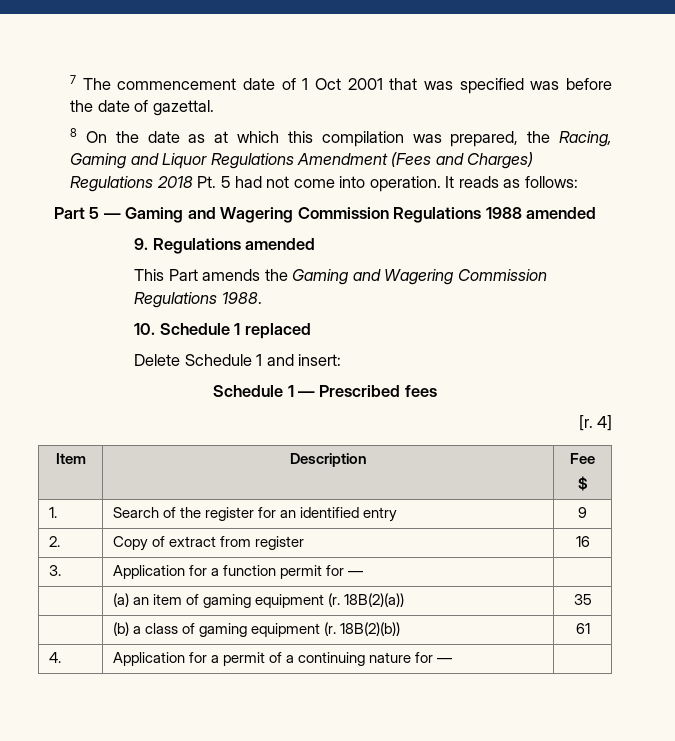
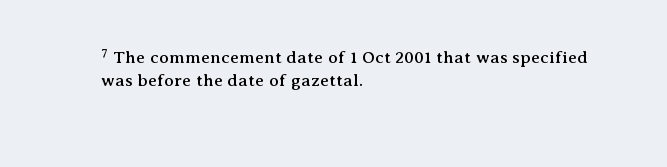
- 8 On the date as at which this compilation was prepared, the Racing, Gaming and Liquor Regulations Amendment (Fees and Charges) Regulations 2018 Pt. 5 had not come into operation. It reads as follows:
- Part 5 — Gaming and Wagering Commission Regulations 1988 amended
- 9. Regulations amended
- This Part amends the Gaming and Wagering Commission Regulations 1988.
- 10. Schedule 1 replaced
- Delete Schedule 1 and insert:
- Schedule 1 — Prescribed fees
- [r. 4]
- Item | Description | Fee
- $
- 1. | Search of the register for an identified entry | 9
- 2. | Copy of extract from register | 16
- 3. | Application for a function permit for — |
- | (a) an item of gaming equipment (r. 18B(2)(a)) | 35
- | (b) a class of gaming equipment (r. 18B(2)(b)) | 61
- 4. | Application for a permit of a continuing nature for — |

